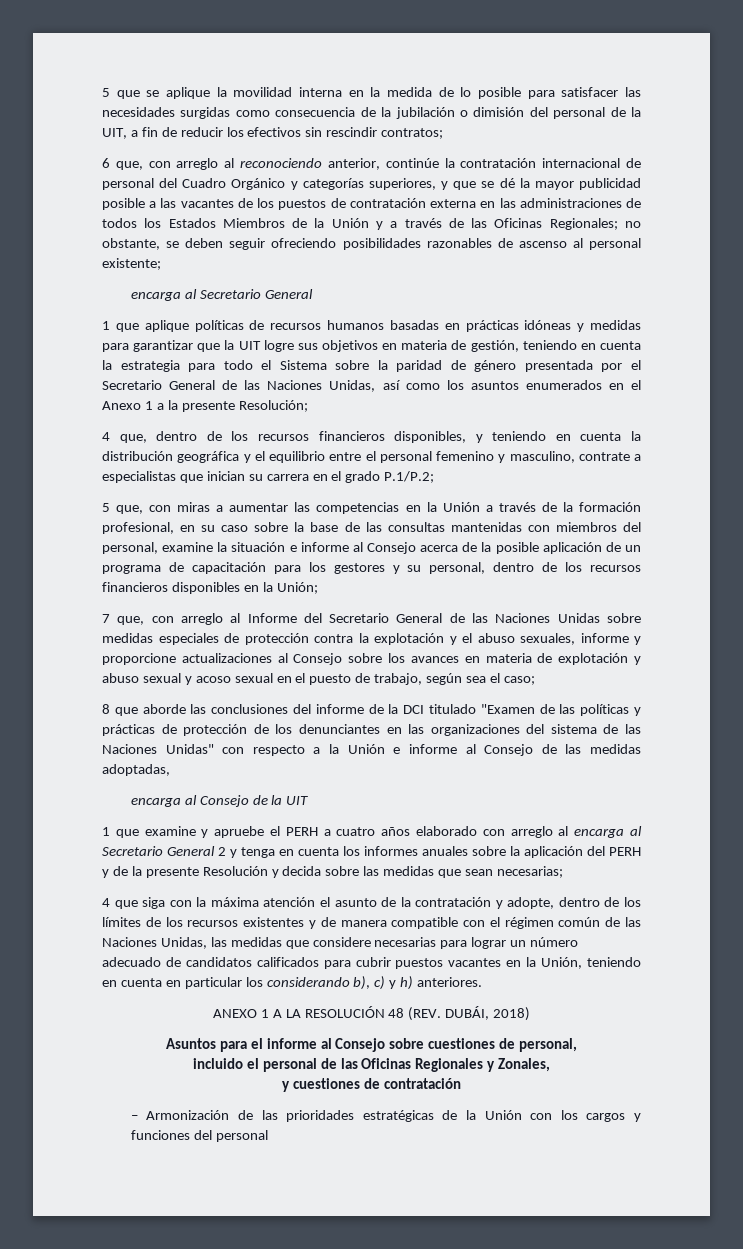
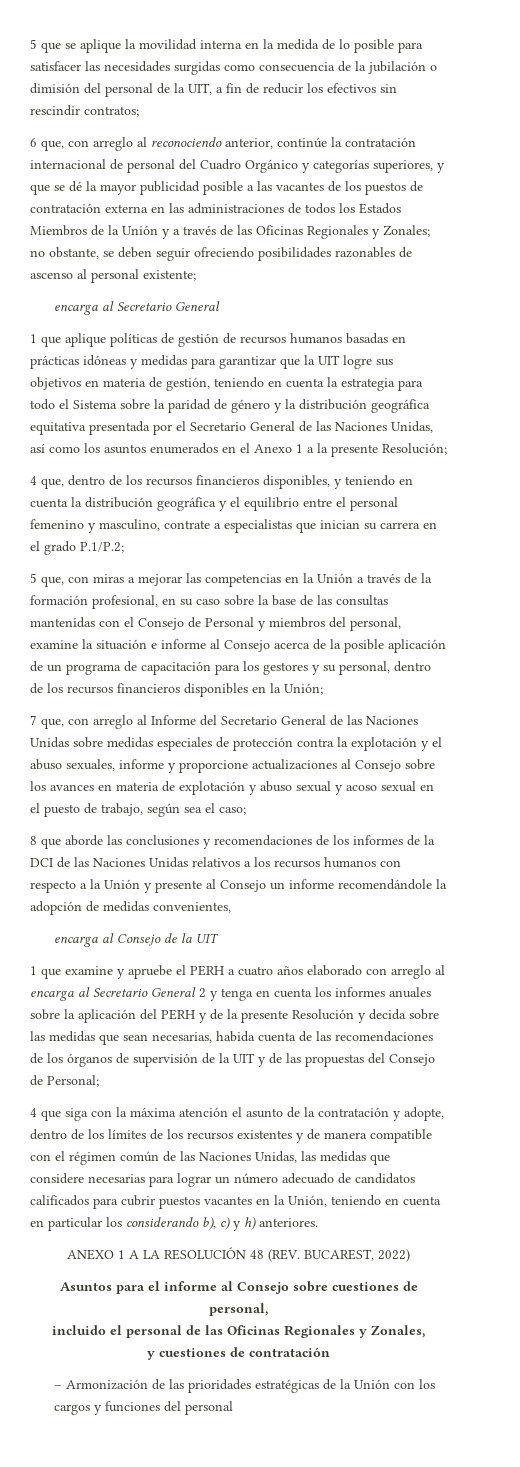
- 6 que, con arreglo al reconociendo anterior, continúe la contratación internacional de personal del Cuadro Orgánico y categorías superiores, y que se dé la mayor publicidad posible a las vacantes de los puestos de contratación externa en las administraciones de todos los Estados Miembros de la Unión y a través de las Oficinas Regionales;
+ 6 que, con arreglo al reconociendo anterior, continúe la contratación internacional de personal del Cuadro Orgánico y categorías superiores, y que se dé la mayor publicidad posible a las vacantes de los puestos de contratación externa en las administraciones de todos los Estados Miembros de la Unión y a través de las Oficinas Regionales y Zonales;
- 1 que aplique políticas de recursos humanos basadas en prácticas idóneas y medidas para garantizar que la UIT logre sus objetivos en materia de gestión, teniendo en cuenta la estrategia para todo el Sistema sobre la paridad de género presentada por el Secretario General de las Naciones Unidas, así como los asuntos enumerados en el Anexo 1 a la presente Resolución;
+ 1 que aplique políticas de gestión de recursos humanos basadas en prácticas idóneas y medidas para garantizar que la UIT logre sus objetivos en materia de gestión, teniendo en cuenta la estrategia para todo el Sistema sobre la paridad de género y la distribución geográfica equitativa presentada por el Secretario General de las Naciones Unidas, así como los asuntos enumerados en el Anexo 1 a la presente Resolución;
- 5 que, con miras a aumentar las competencias en la Unión a través de la formación profesional, en su caso sobre la base de las consultas mantenidas con miembros del personal, examine la situación e informe al Consejo acerca de la posible aplicación de un programa de capacitación para los gestores y su personal, dentro de los recursos financieros disponibles en la Unión;
+ 5 que, con miras a mejorar las competencias en la Unión a través de la formación profesional, en su caso sobre la base de las consultas mantenidas con el Consejo de Personal y miembros del personal, examine la situación e informe al Consejo acerca de la posible aplicación de un programa de capacitación para los gestores y su personal, dentro de los recursos financieros disponibles en la Unión;
- 8 que aborde las conclusiones del informe de la DCI titulado "Examen de las políticas y prácticas de protección de los denunciantes en las organizaciones del sistema de las Naciones Unidas" con respecto a la Unión e informe al Consejo de las medidas adoptadas,
+ 8 que aborde las conclusiones y recomendaciones de los informes de la DCI de las Naciones Unidas relativos a los recursos humanos con respecto a la Unión y presente al Consejo un informe recomendándole la adopción de medidas convenientes,
- 1 que examine y apruebe el PERH a cuatro años elaborado con arreglo al encarga al Secretario General 2 y tenga en cuenta los informes anuales sobre la aplicación del PERH y de la presente Resolución y decida sobre las medidas que sean necesarias;
+ 1 que examine y apruebe el PERH a cuatro años elaborado con arreglo al encarga al Secretario General 2 y tenga en cuenta los informes anuales sobre la aplicación del PERH y de la presente Resolución y decida sobre las medidas que sean necesarias, habida cuenta de las recomendaciones de los órganos de supervisión de la UIT y de las propuestas del Consejo de Personal;
- ANEXO 1 A LA RESOLUCIÓN 48 (REV. DUBÁI, 2018)
+ ANEXO 1 A LA RESOLUCIÓN 48 (REV. BUCAREST, 2022)

